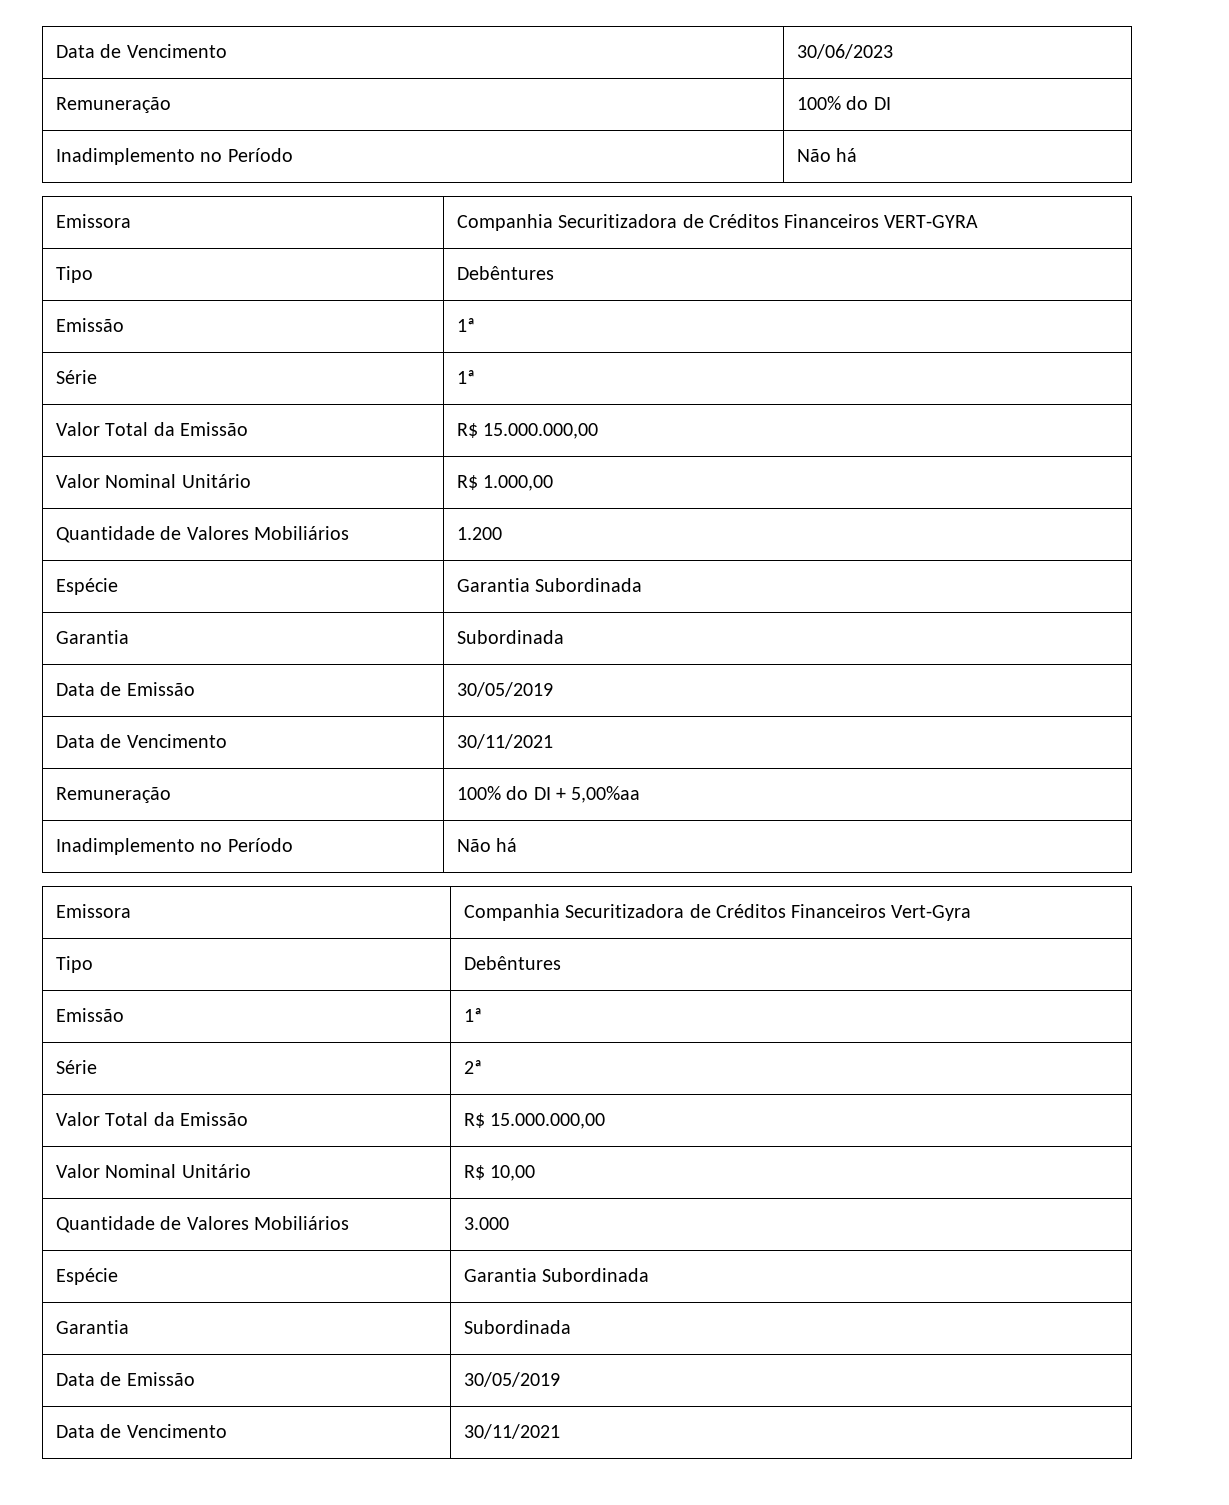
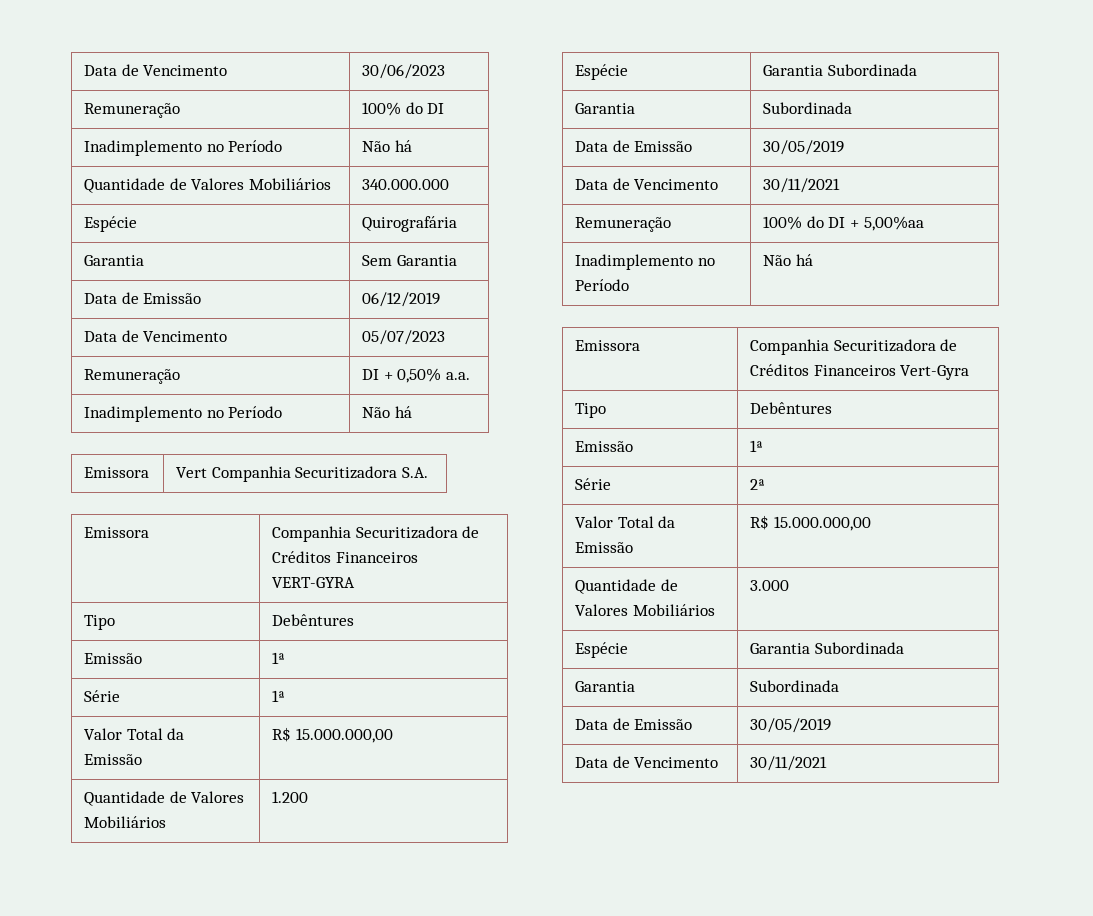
+ Quantidade de Valores Mobiliários | 340.000.000
+ Espécie | Quirografária
+ Garantia | Sem Garantia
+ Data de Emissão | 06/12/2019
+ Data de Vencimento | 05/07/2023
+ Remuneração | DI + 0,50% a.a.
+ Inadimplemento no Período | Não há
+ Emissora | Vert Companhia Securitizadora S.A.
- Valor Nominal Unitário | R$ 1.000,00
- Valor Nominal Unitário | R$ 10,00

